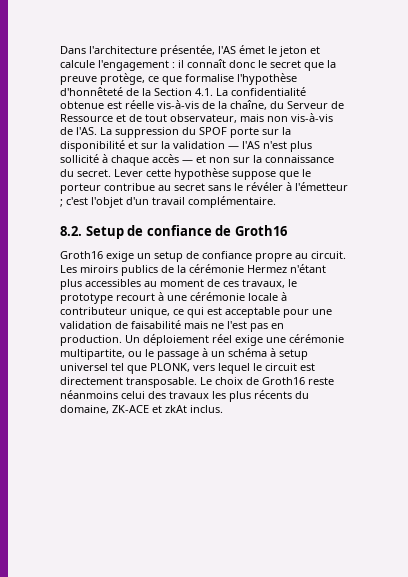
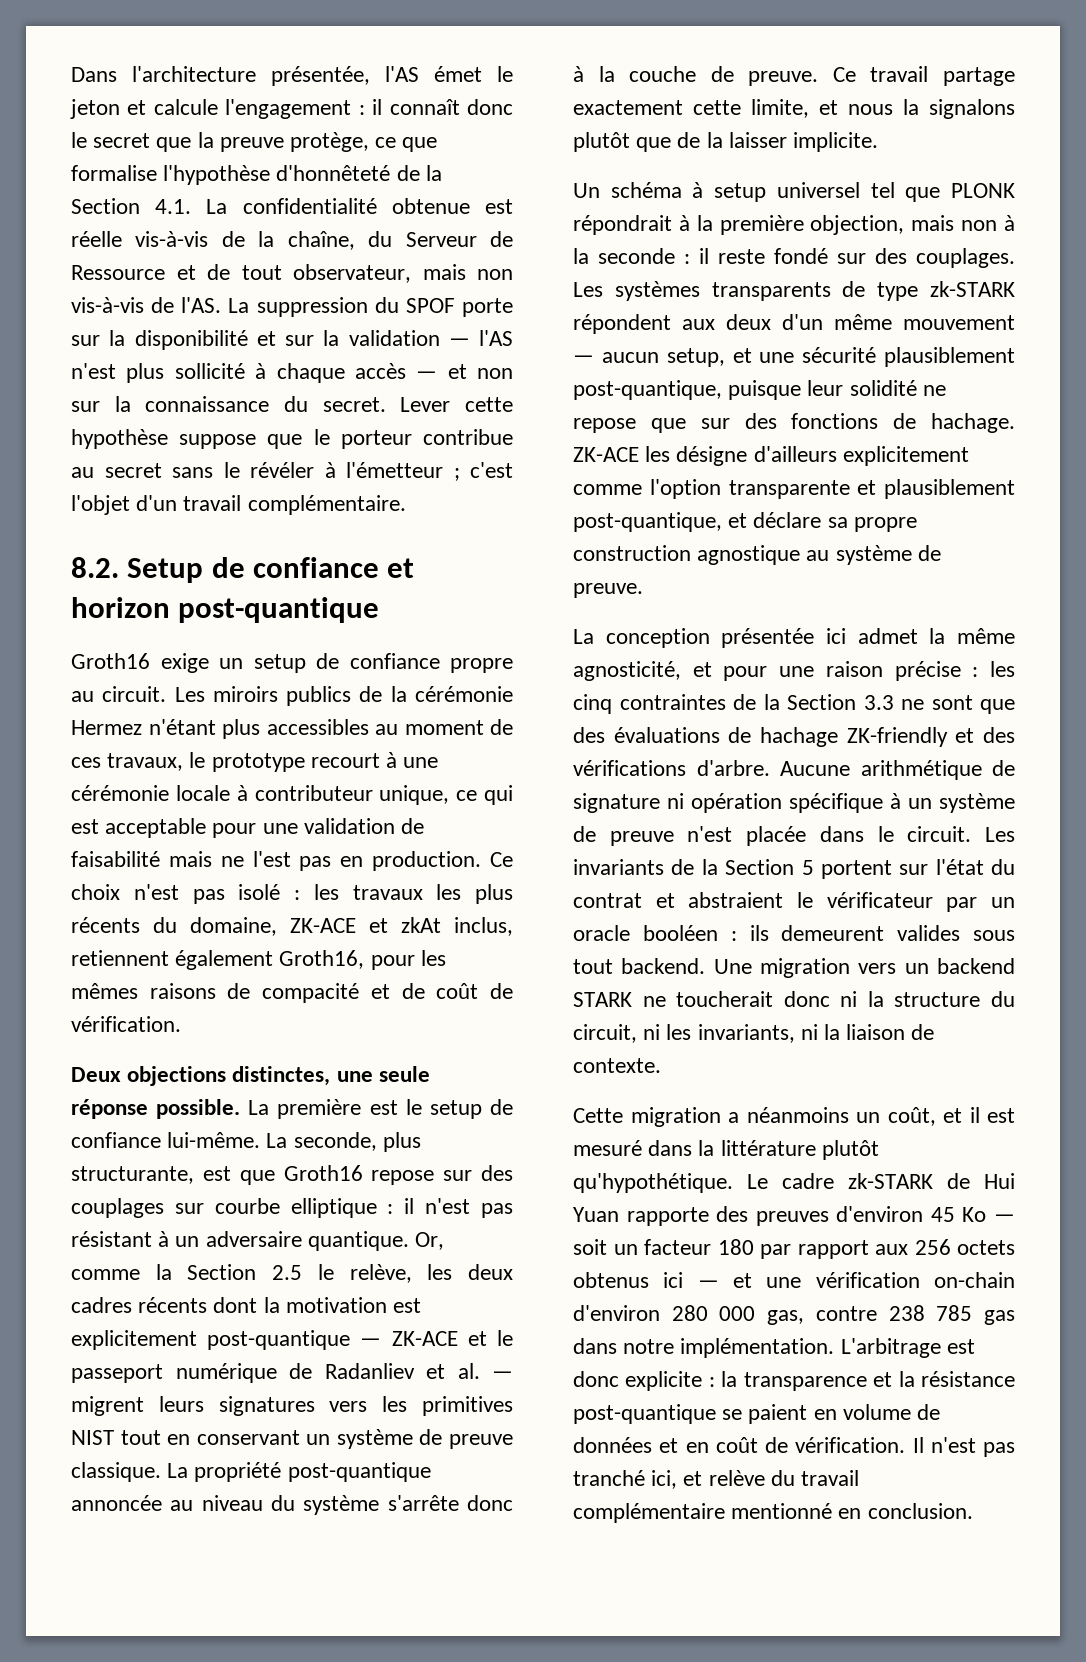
- 8.2. Setup de confiance de Groth16
+ 8.2. Setup de confiance et horizon post-quantique
- Un déploiement réel exige une cérémonie multipartite, ou le passage à un schéma à setup universel tel que PLONK, vers lequel le circuit est directement transposable. Le choix de Groth16 reste néanmoins celui des travaux les plus récents du domaine, ZK-ACE et zkAt inclus.
+ Ce choix n'est pas isolé : les travaux les plus récents du domaine, ZK-ACE et zkAt inclus, retiennent également Groth16, pour les mêmes raisons de compacité et de coût de vérification.
+ Deux objections distinctes, une seule réponse possible. La première est le setup de confiance lui-même. La seconde, plus structurante, est que Groth16 repose sur des couplages sur courbe elliptique : il n'est pas résistant à un adversaire quantique. Or, comme la Section 2.5 le relève, les deux cadres récents dont la motivation est explicitement post-quantique — ZK-ACE et le passeport numérique de Radanliev et al. — migrent leurs signatures vers les primitives NIST tout en conservant un système de preuve classique. La propriété post-quantique annoncée au niveau du système s'arrête donc à la couche de preuve. Ce travail partage exactement cette limite, et nous la signalons plutôt que de la laisser implicite.
+ Un schéma à setup universel tel que PLONK répondrait à la première objection, mais non à la seconde : il reste fondé sur des couplages. Les systèmes transparents de type zk-STARK répondent aux deux d'un même mouvement — aucun setup, et une sécurité plausiblement post-quantique, puisque leur solidité ne repose que sur des fonctions de hachage. ZK-ACE les désigne d'ailleurs explicitement comme l'option transparente et plausiblement post-quantique, et déclare sa propre construction agnostique au système de preuve.
+ La conception présentée ici admet la même agnosticité, et pour une raison précise : les cinq contraintes de la Section 3.3 ne sont que des évaluations de hachage ZK-friendly et des vérifications d'arbre. Aucune arithmétique de signature ni opération spécifique à un système de preuve n'est placée dans le circuit. Les invariants de la Section 5 portent sur l'état du contrat et abstraient le vérificateur par un oracle booléen : ils demeurent valides sous tout backend. Une migration vers un backend STARK ne toucherait donc ni la structure du circuit, ni les invariants, ni la liaison de contexte.
+ Cette migration a néanmoins un coût, et il est mesuré dans la littérature plutôt qu'hypothétique. Le cadre zk-STARK de Hui Yuan rapporte des preuves d'environ 45 Ko — soit un facteur 180 par rapport aux 256 octets obtenus ici — et une vérification on-chain d'environ 280 000 gas, contre 238 785 gas dans notre implémentation. L'arbitrage est donc explicite : la transparence et la résistance post-quantique se paient en volume de données et en coût de vérification. Il n'est pas tranché ici, et relève du travail complémentaire mentionné en conclusion.

